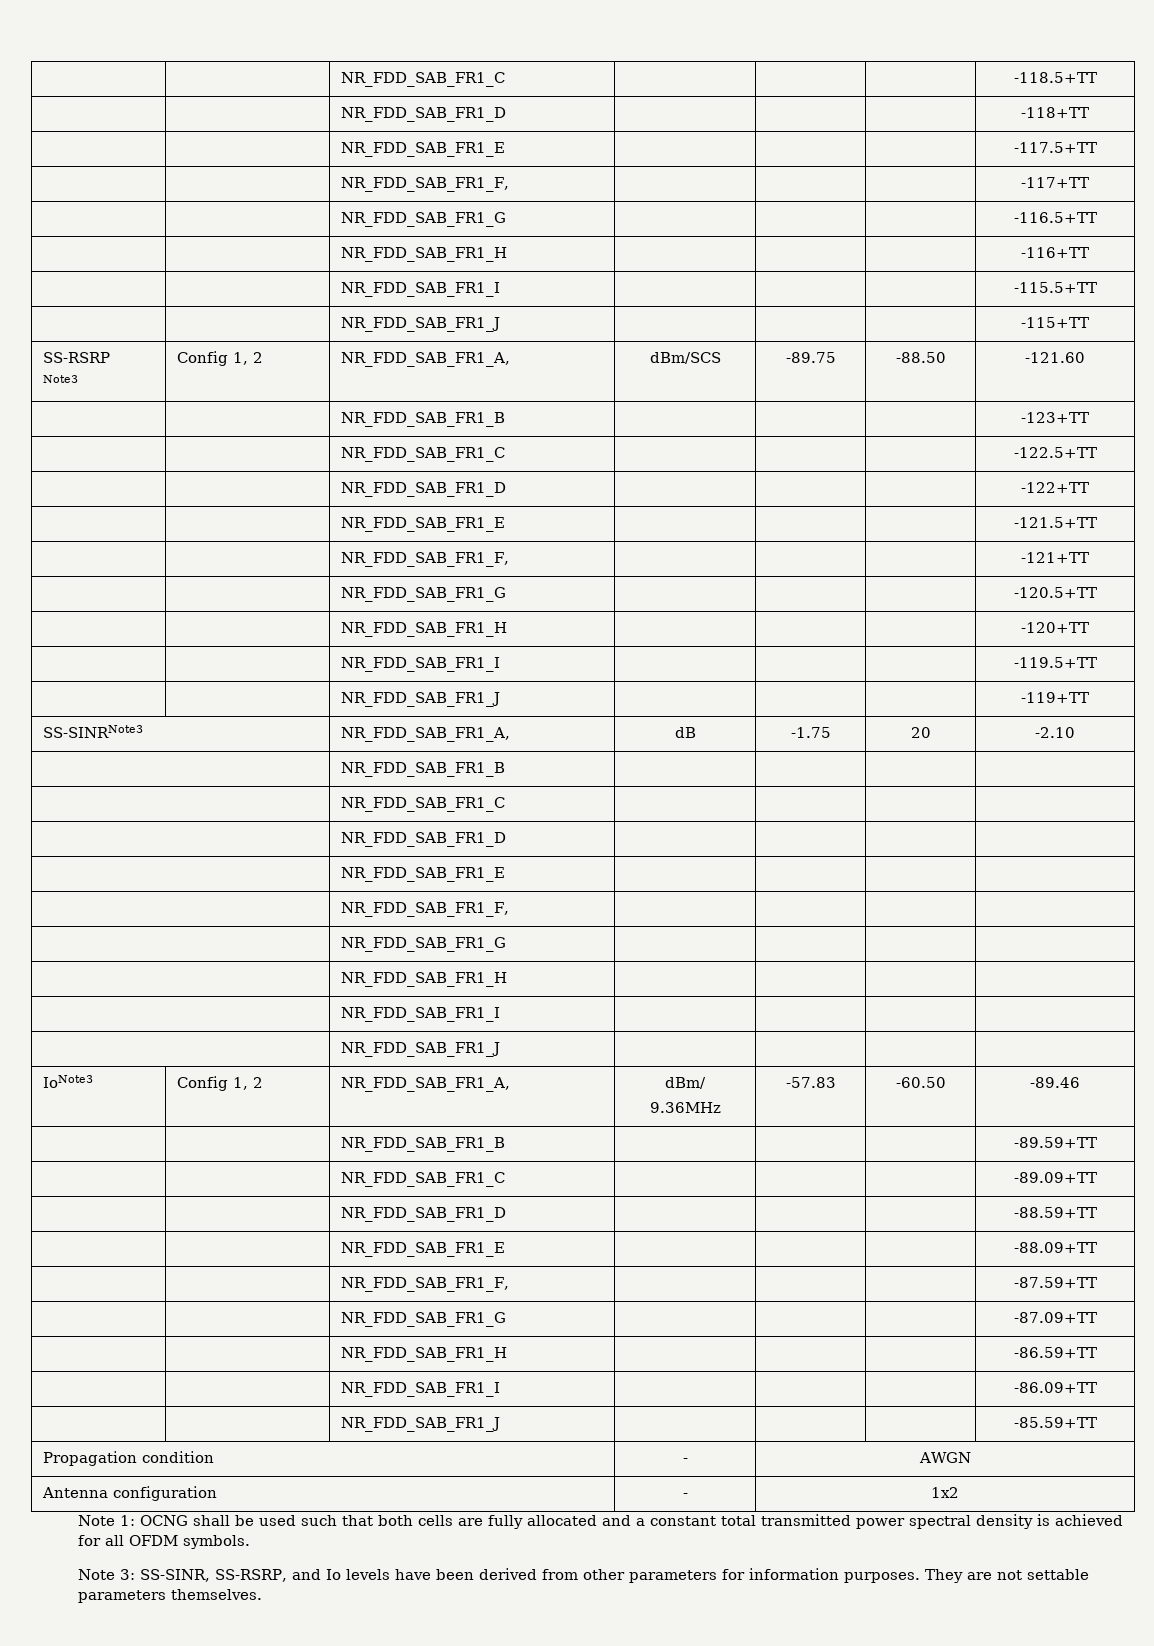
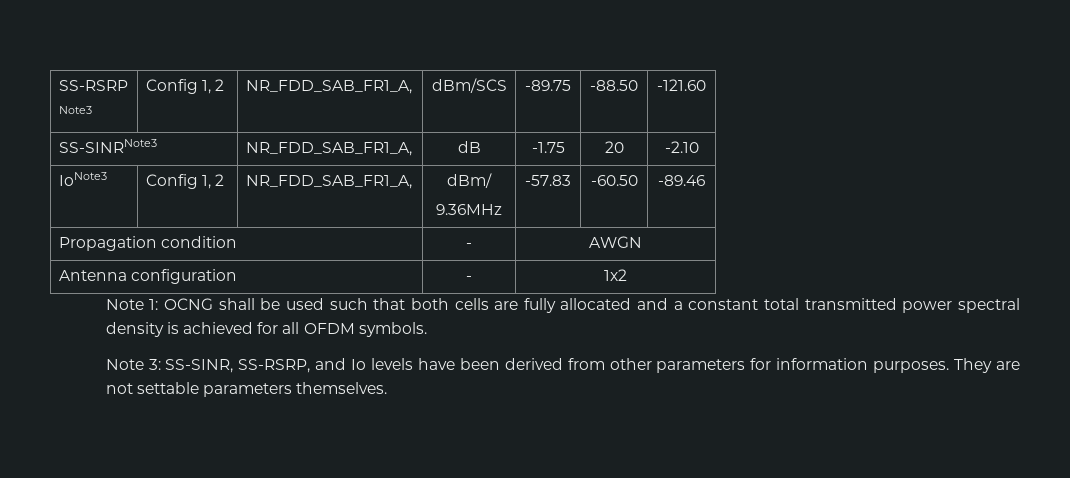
- | | NR_FDD_SAB_FR1_C | | | | -118.5+TT
- | | NR_FDD_SAB_FR1_D | | | | -118+TT
- | | NR_FDD_SAB_FR1_E | | | | -117.5+TT
- | | NR_FDD_SAB_FR1_F, | | | | -117+TT
- | | NR_FDD_SAB_FR1_G | | | | -116.5+TT
- | | NR_FDD_SAB_FR1_H | | | | -116+TT
- | | NR_FDD_SAB_FR1_I | | | | -115.5+TT
- | | NR_FDD_SAB_FR1_J | | | | -115+TT
- | | NR_FDD_SAB_FR1_B | | | | -123+TT
- | | NR_FDD_SAB_FR1_C | | | | -122.5+TT
- | | NR_FDD_SAB_FR1_D | | | | -122+TT
- | | NR_FDD_SAB_FR1_E | | | | -121.5+TT
- | | NR_FDD_SAB_FR1_F, | | | | -121+TT
- | | NR_FDD_SAB_FR1_G | | | | -120.5+TT
- | | NR_FDD_SAB_FR1_H | | | | -120+TT
- | | NR_FDD_SAB_FR1_I | | | | -119.5+TT
- | | NR_FDD_SAB_FR1_J | | | | -119+TT
  SS-SINRNote3 | NR_FDD_SAB_FR1_A, | dB | -1.75 | 20 | -2.10
- | NR_FDD_SAB_FR1_B | | | |
- | NR_FDD_SAB_FR1_C | | | |
- | NR_FDD_SAB_FR1_D | | | |
- | NR_FDD_SAB_FR1_E | | | |
- | NR_FDD_SAB_FR1_F, | | | |
- | NR_FDD_SAB_FR1_G | | | |
- | NR_FDD_SAB_FR1_H | | | |
- | NR_FDD_SAB_FR1_I | | | |
- | NR_FDD_SAB_FR1_J | | | |
- | | NR_FDD_SAB_FR1_B | | | | -89.59+TT
- | | NR_FDD_SAB_FR1_C | | | | -89.09+TT
- | | NR_FDD_SAB_FR1_D | | | | -88.59+TT
- | | NR_FDD_SAB_FR1_E | | | | -88.09+TT
- | | NR_FDD_SAB_FR1_F, | | | | -87.59+TT
- | | NR_FDD_SAB_FR1_G | | | | -87.09+TT
- | | NR_FDD_SAB_FR1_H | | | | -86.59+TT
- | | NR_FDD_SAB_FR1_I | | | | -86.09+TT
- | | NR_FDD_SAB_FR1_J | | | | -85.59+TT

